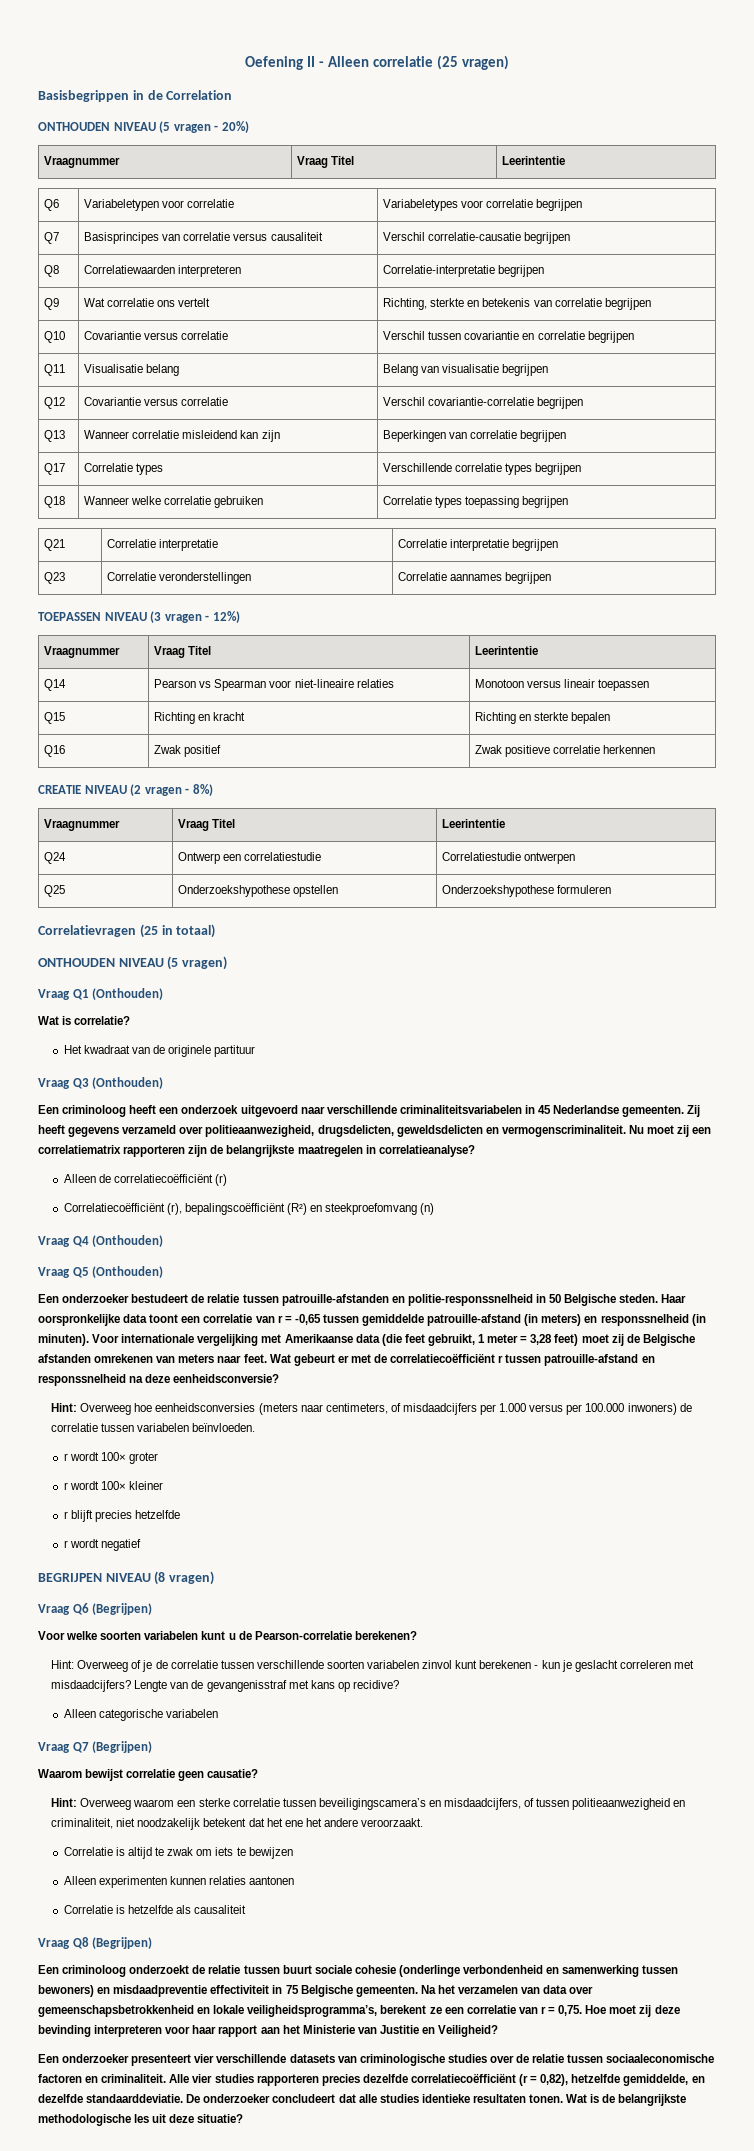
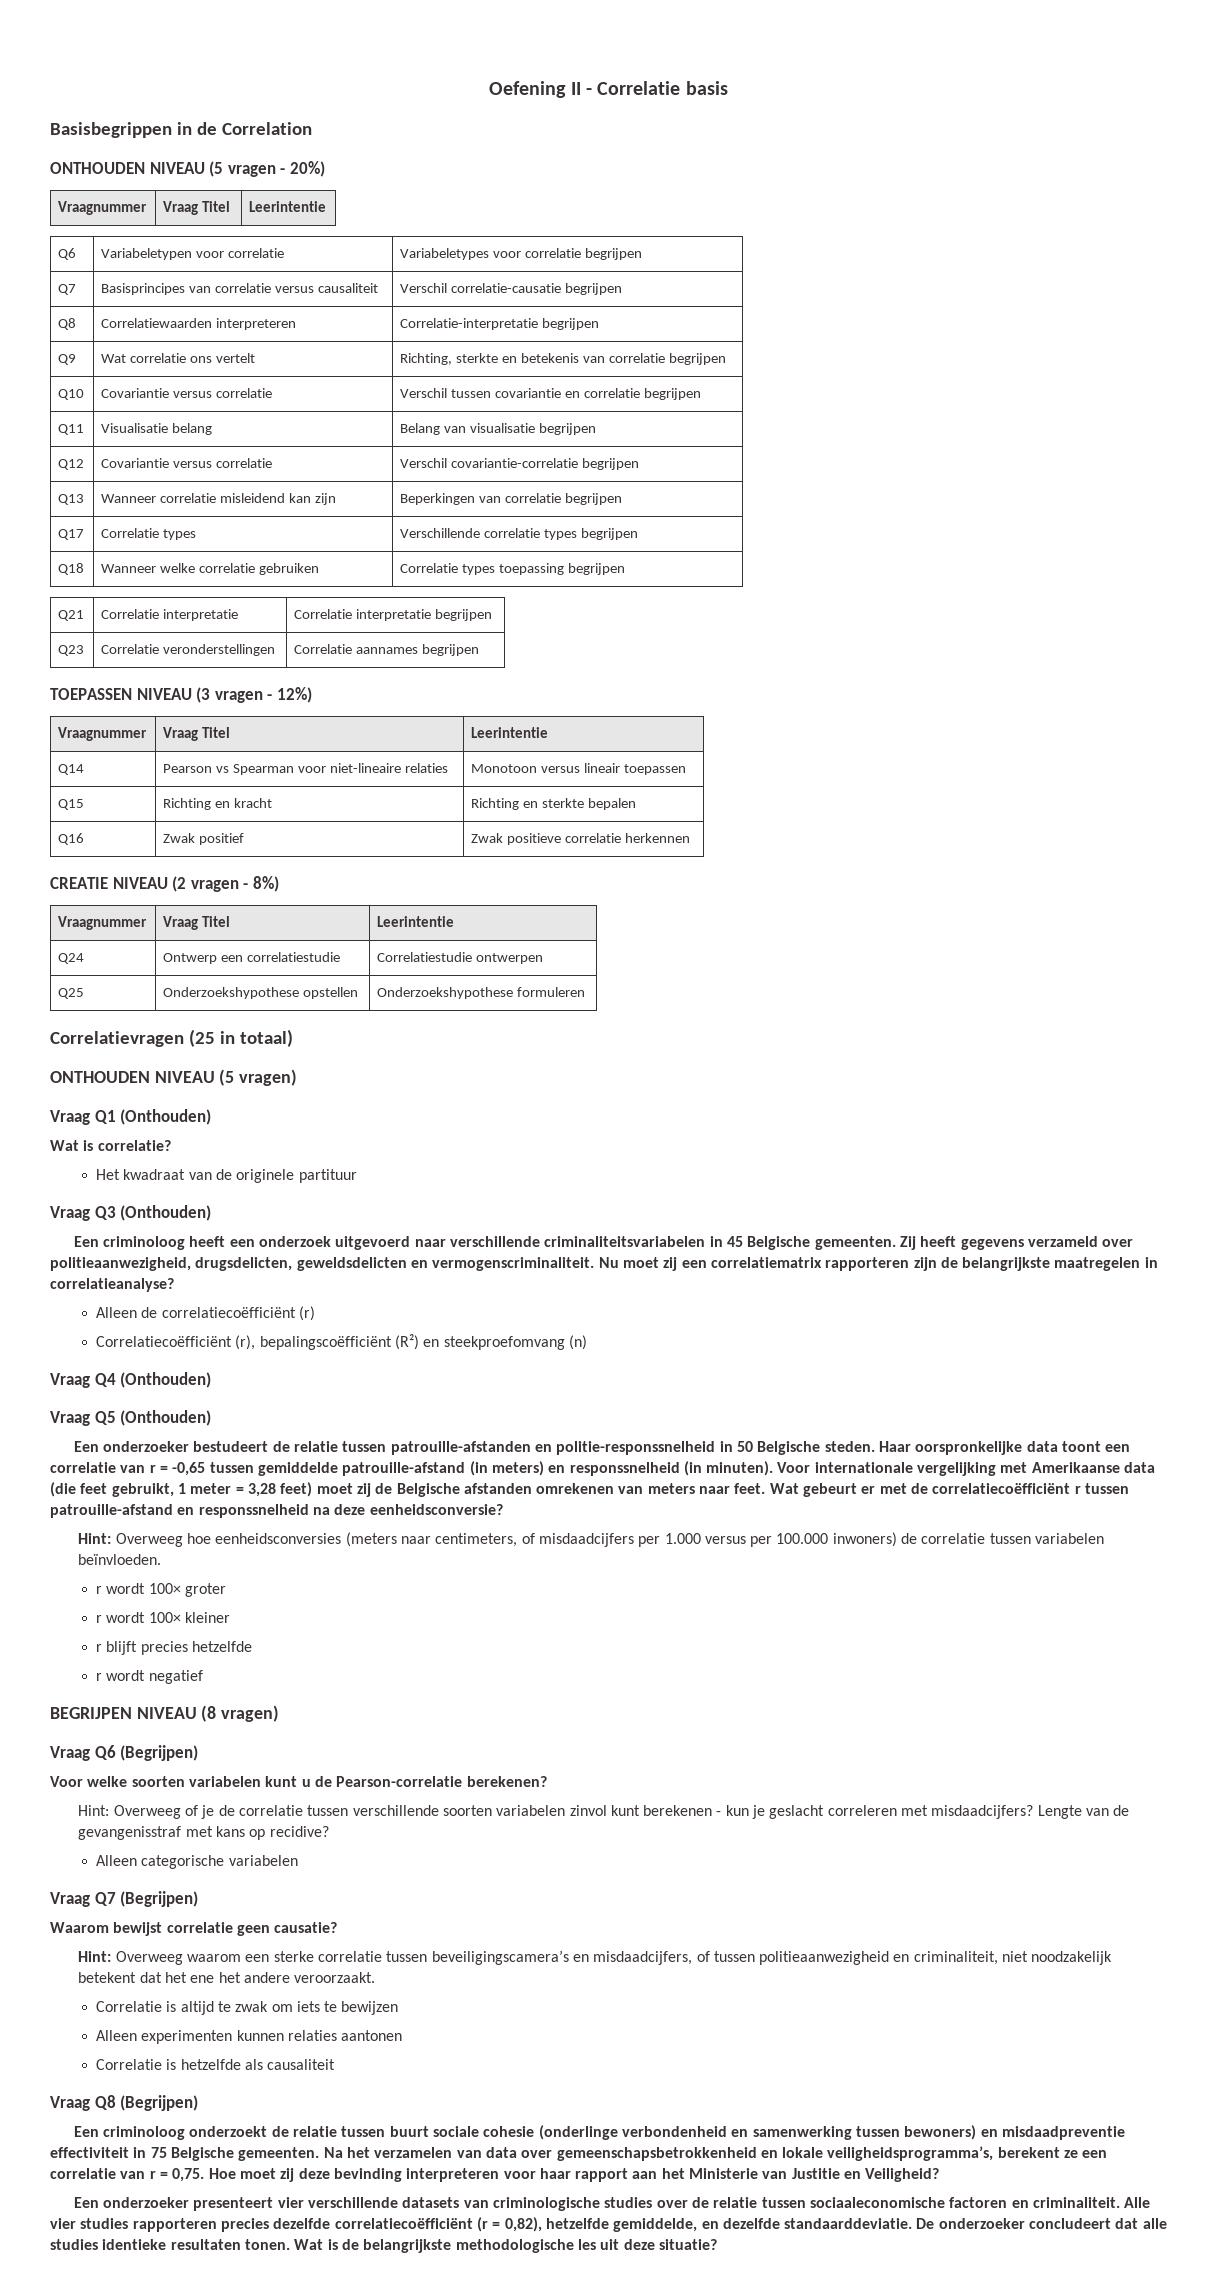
- Oefening II - Alleen correlatie (25 vragen)
+ Oefening II - Correlatie basis
- Een criminoloog heeft een onderzoek uitgevoerd naar verschillende criminaliteitsvariabelen in 45 Nederlandse gemeenten.
+ Een criminoloog heeft een onderzoek uitgevoerd naar verschillende criminaliteitsvariabelen in 45 Belgische gemeenten.

